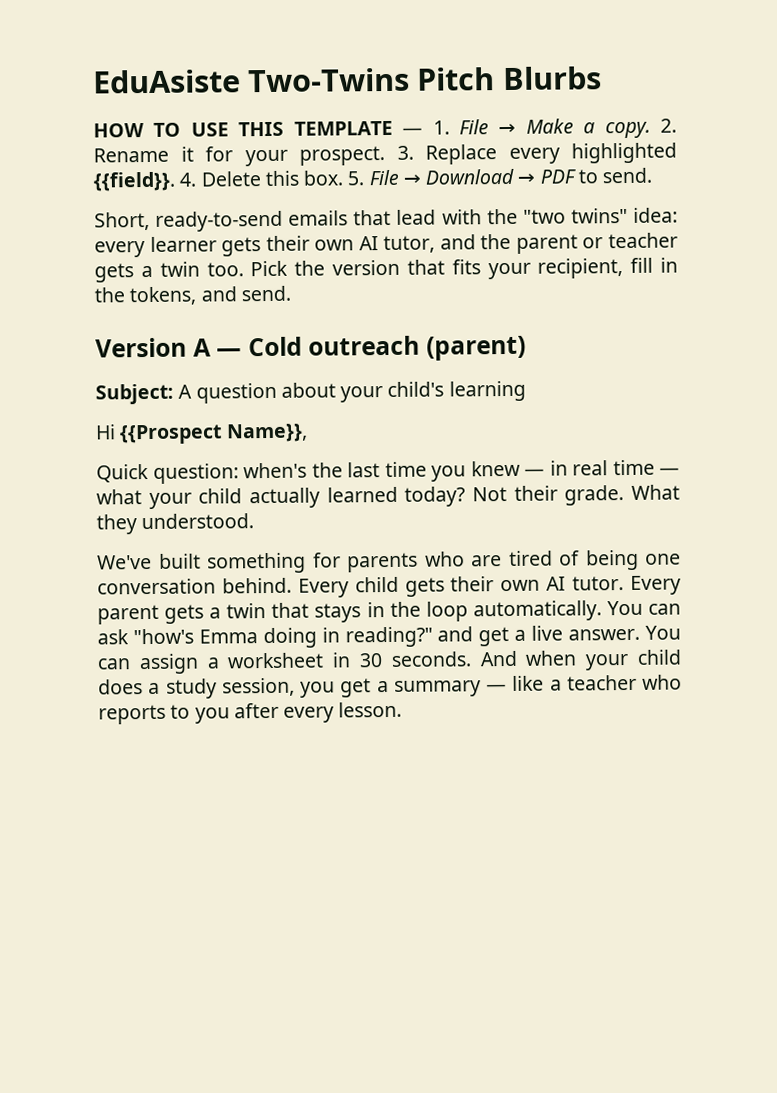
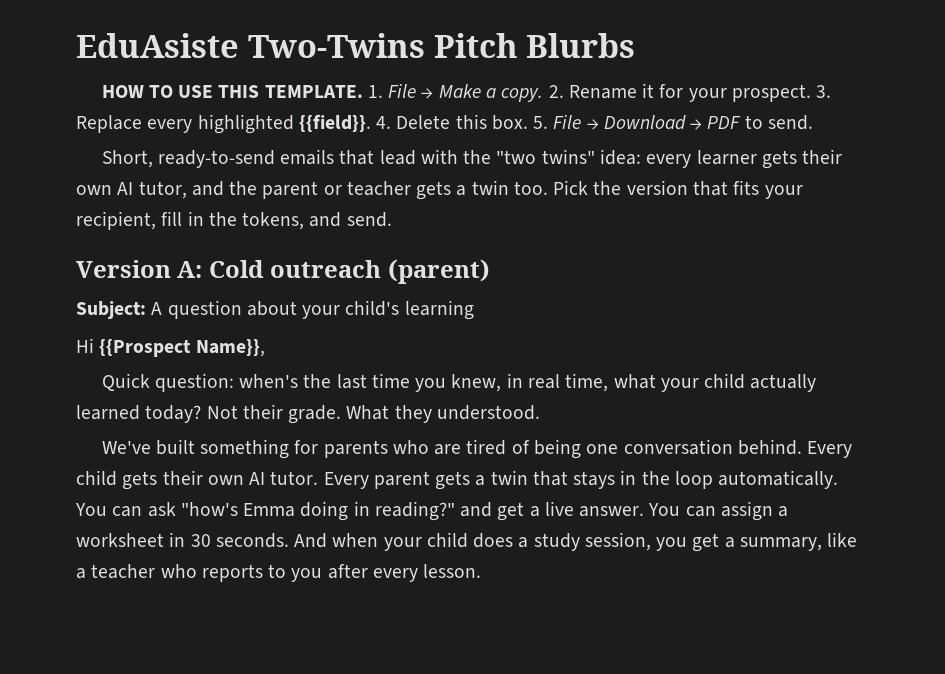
- HOW TO USE THIS TEMPLATE — 1. File → Make a copy.
+ HOW TO USE THIS TEMPLATE. 1. File → Make a copy.
- Version A — Cold outreach (parent)
+ Version A: Cold outreach (parent)
- Quick question: when's the last time you knew — in real time — what your child actually learned today?
+ Quick question: when's the last time you knew, in real time, what your child actually learned today?
- And when your child does a study session, you get a summary — like a teacher who reports to you after every lesson.
+ And when your child does a study session, you get a summary, like a teacher who reports to you after every lesson.

